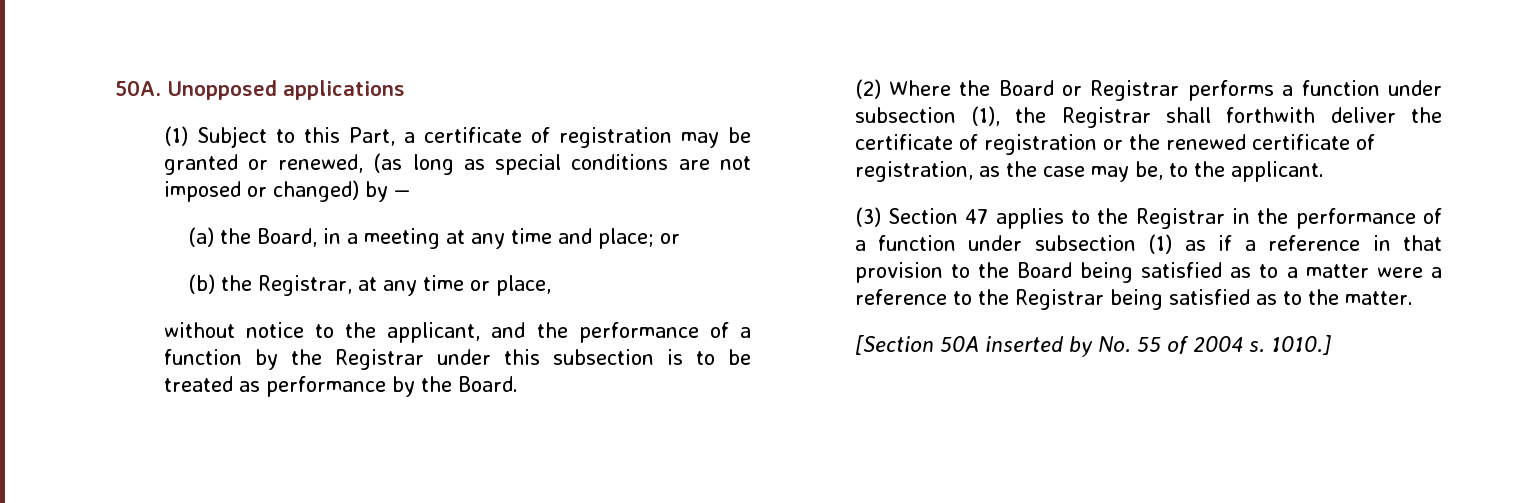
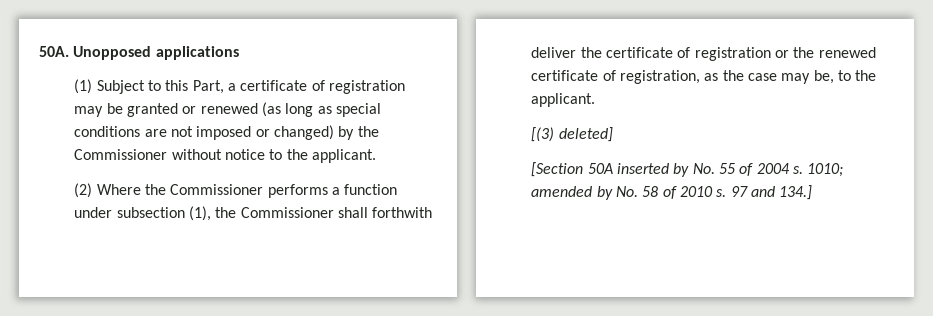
- (1) Subject to this Part, a certificate of registration may be granted or renewed, (as long as special conditions are not imposed or changed) by —
- (a) the Board, in a meeting at any time and place; or
- (b) the Registrar, at any time or place,
- without notice to the applicant, and the performance of a function by the Registrar under this subsection is to be treated as performance by the Board.
+ (1) Subject to this Part, a certificate of registration may be granted or renewed (as long as special conditions are not imposed or changed) by the Commissioner without notice to the applicant.
- (2) Where the Board or Registrar performs a function under subsection (1), the Registrar shall forthwith deliver the certificate of registration or the renewed certificate of registration, as the case may be, to the applicant.
+ (2) Where the Commissioner performs a function under subsection (1), the Commissioner shall forthwith deliver the certificate of registration or the renewed certificate of registration, as the case may be, to the applicant.
- (3) Section 47 applies to the Registrar in the performance of a function under subsection (1) as if a reference in that provision to the Board being satisfied as to a matter were a reference to the Registrar being satisfied as to the matter.
+ [(3) deleted]
- 1010.]
+ 1010; amended by No. 58 of 2010 s. 97 and 134.]

